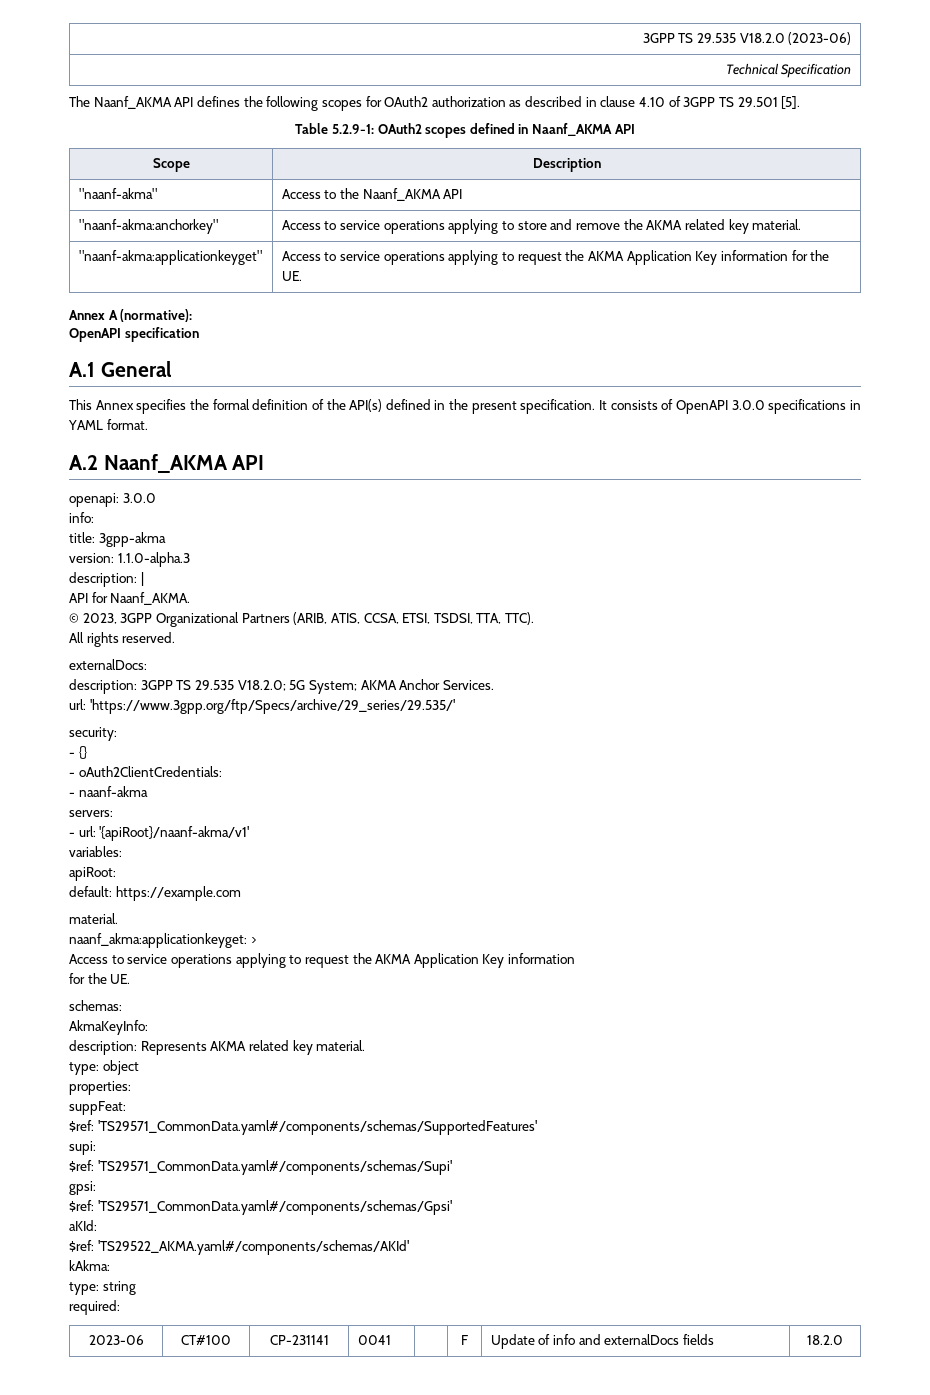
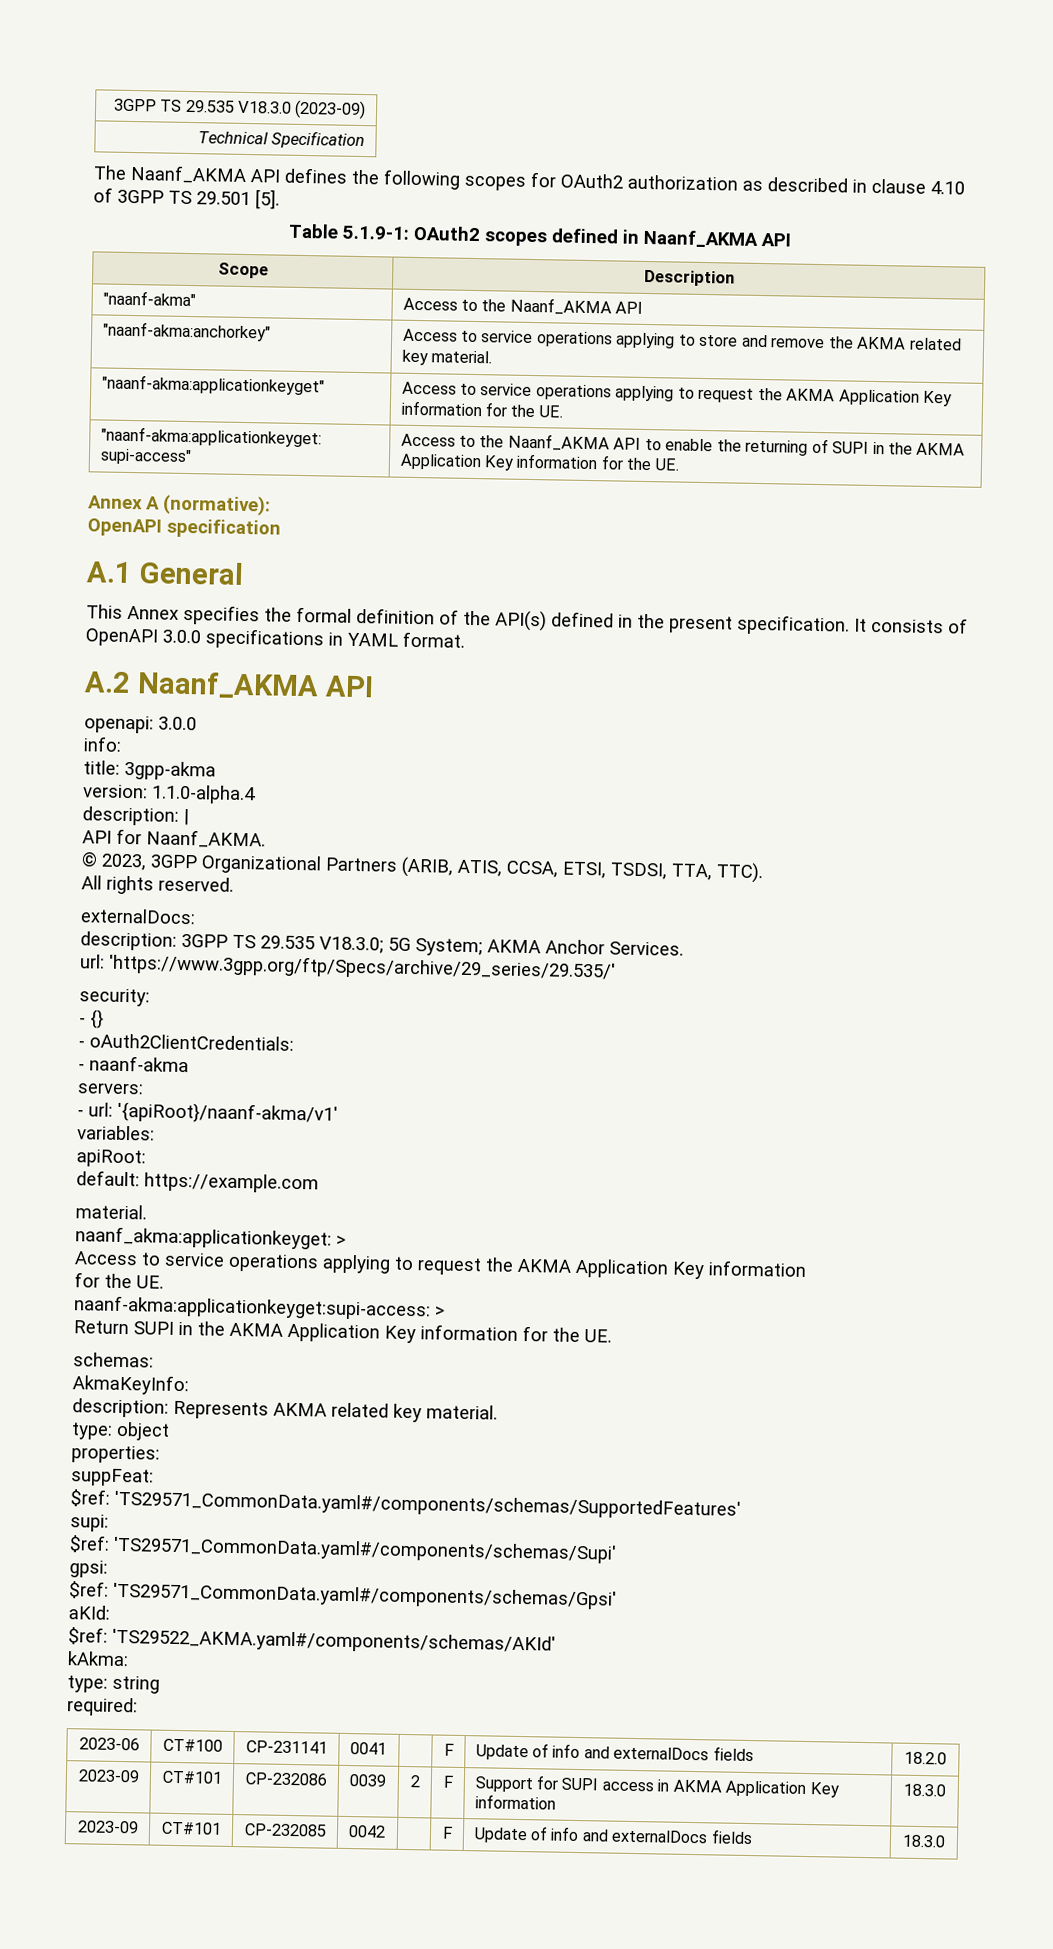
- 3GPP TS 29.535 V18.2.0 (2023-06)
+ 3GPP TS 29.535 V18.3.0 (2023-09)
- Table 5.2.9-1: OAuth2 scopes defined in Naanf_AKMA API
+ Table 5.1.9-1: OAuth2 scopes defined in Naanf_AKMA API
+ "naanf-akma:applicationkeyget: supi-access" | Access to the Naanf_AKMA API to enable the returning of SUPI in the AKMA Application Key information for the UE.
- version: 1.1.0-alpha.3
+ version: 1.1.0-alpha.4
- description: 3GPP TS 29.535 V18.2.0; 5G System; AKMA Anchor Services.
+ description: 3GPP TS 29.535 V18.3.0; 5G System; AKMA Anchor Services.
+ naanf-akma:applicationkeyget:supi-access: >
+ Return SUPI in the AKMA Application Key information for the UE.
+ 2023-09 | CT#101 | CP-232086 | 0039 | 2 | F | Support for SUPI access in AKMA Application Key information | 18.3.0
+ 2023-09 | CT#101 | CP-232085 | 0042 | | F | Update of info and externalDocs fields | 18.3.0

